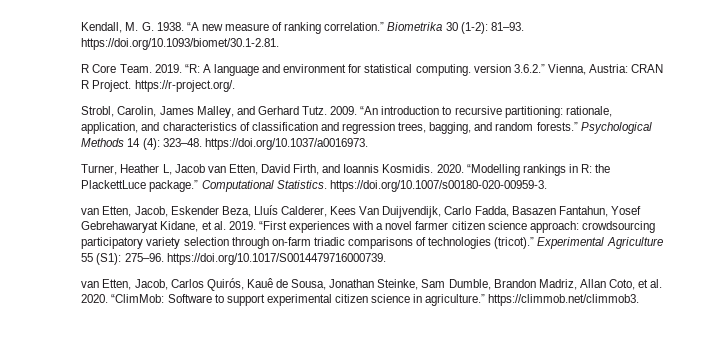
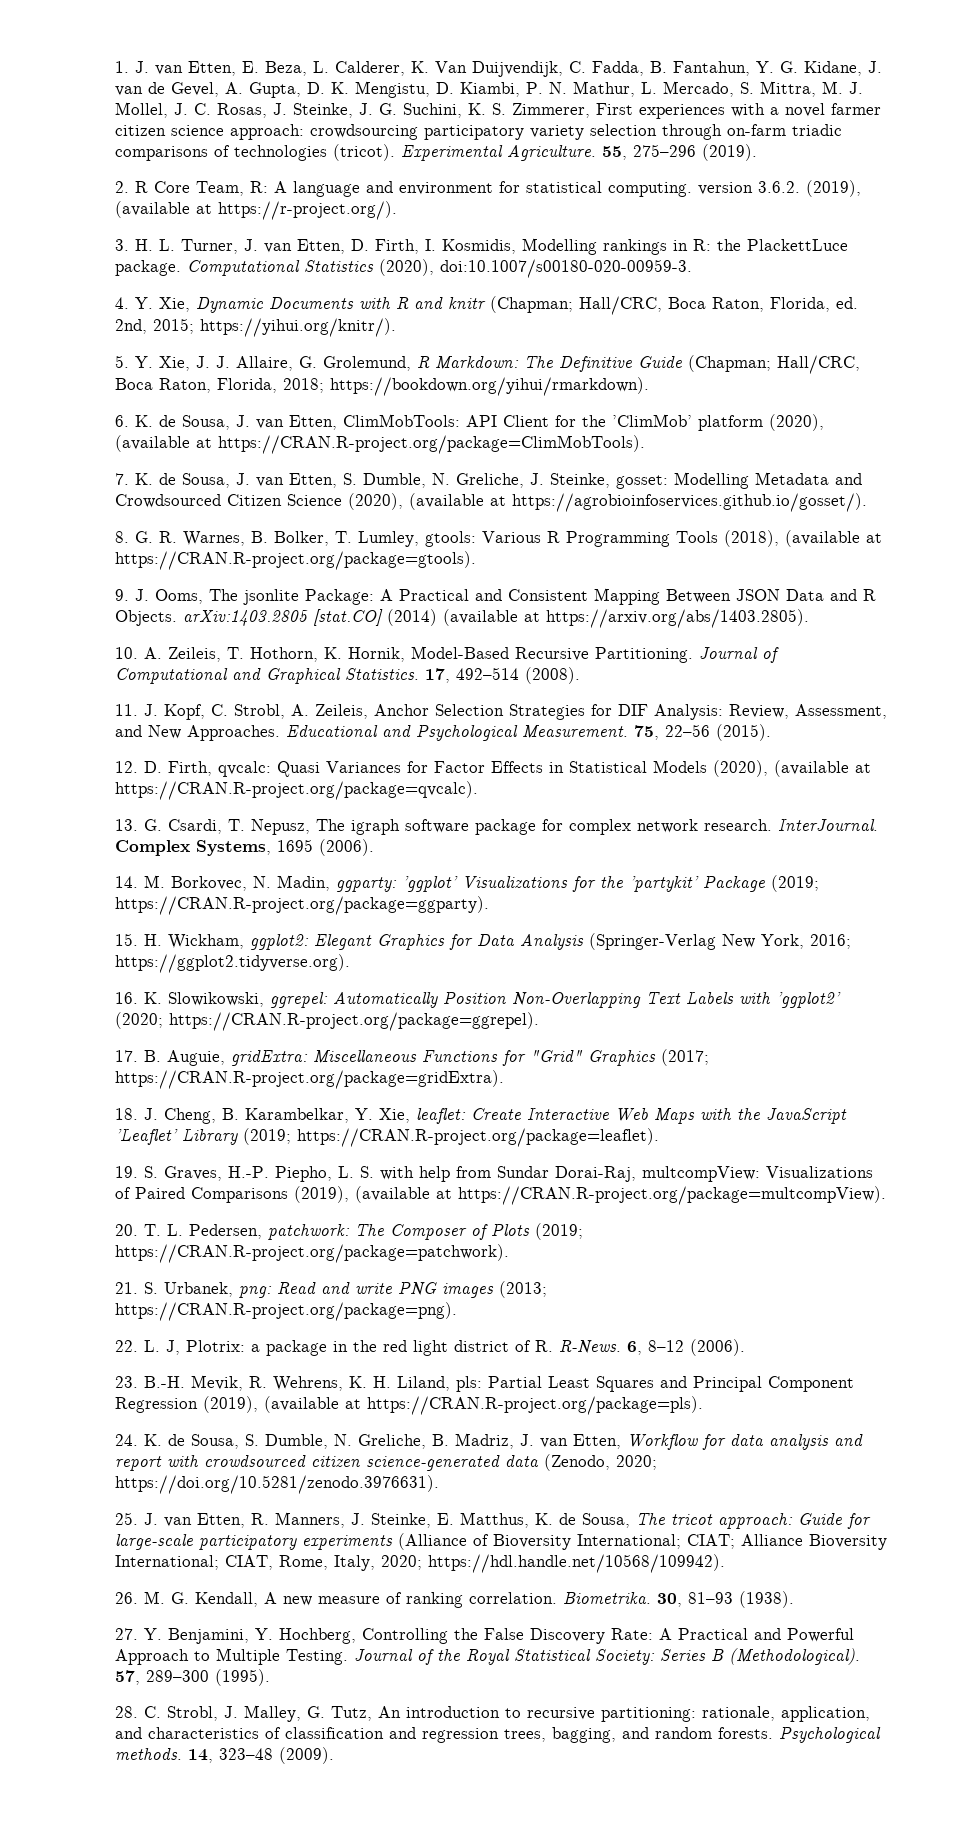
- Kendall, M. G. 1938. “A new measure of ranking correlation.” Biometrika 30 (1-2): 81–93. https://doi.org/10.1093/biomet/30.1-2.81.
- R Core Team. 2019. “R: A language and environment for statistical computing. version 3.6.2.” Vienna, Austria: CRAN R Project. https://r-project.org/.
- Strobl, Carolin, James Malley, and Gerhard Tutz. 2009. “An introduction to recursive partitioning: rationale, application, and characteristics of classification and regression trees, bagging, and random forests.” Psychological Methods 14 (4): 323–48. https://doi.org/10.1037/a0016973.
- Turner, Heather L, Jacob van Etten, David Firth, and Ioannis Kosmidis. 2020. “Modelling rankings in R: the PlackettLuce package.” Computational Statistics. https://doi.org/10.1007/s00180-020-00959-3.
- van Etten, Jacob, Eskender Beza, Lluís Calderer, Kees Van Duijvendijk, Carlo Fadda, Basazen Fantahun, Yosef Gebrehawaryat Kidane, et al. 2019. “First experiences with a novel farmer citizen science approach: crowdsourcing participatory variety selection through on-farm triadic comparisons of technologies (tricot).” Experimental Agriculture 55 (S1): 275–96. https://doi.org/10.1017/S0014479716000739.
- van Etten, Jacob, Carlos Quirós, Kauê de Sousa, Jonathan Steinke, Sam Dumble, Brandon Madriz, Allan Coto, et al. 2020. “ClimMob: Software to support experimental citizen science in agriculture.” https://climmob.net/climmob3.
+ 1. J. van Etten, E. Beza, L. Calderer, K. Van Duijvendijk, C. Fadda, B. Fantahun, Y. G. Kidane, J. van de Gevel, A. Gupta, D. K. Mengistu, D. Kiambi, P. N. Mathur, L. Mercado, S. Mittra, M. J. Mollel, J. C. Rosas, J. Steinke, J. G. Suchini, K. S. Zimmerer, First experiences with a novel farmer citizen science approach: crowdsourcing participatory variety selection through on-farm triadic comparisons of technologies (tricot). Experimental Agriculture. 55, 275–296 (2019).
+ 2. R Core Team, R: A language and environment for statistical computing. version 3.6.2. (2019), (available at https://r-project.org/).
+ 3. H. L. Turner, J. van Etten, D. Firth, I. Kosmidis, Modelling rankings in R: the PlackettLuce package. Computational Statistics (2020), doi:10.1007/s00180-020-00959-3.
+ 4. Y. Xie, Dynamic Documents with R and knitr (Chapman; Hall/CRC, Boca Raton, Florida, ed. 2nd, 2015; https://yihui.org/knitr/).
+ 5. Y. Xie, J. J. Allaire, G. Grolemund, R Markdown: The Definitive Guide (Chapman; Hall/CRC, Boca Raton, Florida, 2018; https://bookdown.org/yihui/rmarkdown).
+ 6. K. de Sousa, J. van Etten, ClimMobTools: API Client for the ’ClimMob’ platform (2020), (available at https://CRAN.R-project.org/package=ClimMobTools).
+ 7. K. de Sousa, J. van Etten, S. Dumble, N. Greliche, J. Steinke, gosset: Modelling Metadata and Crowdsourced Citizen Science (2020), (available at https://agrobioinfoservices.github.io/gosset/).
+ 8. G. R. Warnes, B. Bolker, T. Lumley, gtools: Various R Programming Tools (2018), (available at https://CRAN.R-project.org/package=gtools).
+ 9. J. Ooms, The jsonlite Package: A Practical and Consistent Mapping Between JSON Data and R Objects. arXiv:1403.2805 [stat.CO] (2014) (available at https://arxiv.org/abs/1403.2805).
+ 10. A. Zeileis, T. Hothorn, K. Hornik, Model-Based Recursive Partitioning. Journal of Computational and Graphical Statistics. 17, 492–514 (2008).
+ 11. J. Kopf, C. Strobl, A. Zeileis, Anchor Selection Strategies for DIF Analysis: Review, Assessment, and New Approaches. Educational and Psychological Measurement. 75, 22–56 (2015).
+ 12. D. Firth, qvcalc: Quasi Variances for Factor Effects in Statistical Models (2020), (available at https://CRAN.R-project.org/package=qvcalc).
+ 13. G. Csardi, T. Nepusz, The igraph software package for complex network research. InterJournal. Complex Systems, 1695 (2006).
+ 14. M. Borkovec, N. Madin, ggparty: ’ggplot’ Visualizations for the ’partykit’ Package (2019; https://CRAN.R-project.org/package=ggparty).
+ 15. H. Wickham, ggplot2: Elegant Graphics for Data Analysis (Springer-Verlag New York, 2016; https://ggplot2.tidyverse.org).
+ 16. K. Slowikowski, ggrepel: Automatically Position Non-Overlapping Text Labels with ’ggplot2’ (2020; https://CRAN.R-project.org/package=ggrepel).
+ 17. B. Auguie, gridExtra: Miscellaneous Functions for "Grid" Graphics (2017; https://CRAN.R-project.org/package=gridExtra).
+ 18. J. Cheng, B. Karambelkar, Y. Xie, leaflet: Create Interactive Web Maps with the JavaScript ’Leaflet’ Library (2019; https://CRAN.R-project.org/package=leaflet).
+ 19. S. Graves, H.-P. Piepho, L. S. with help from Sundar Dorai-Raj, multcompView: Visualizations of Paired Comparisons (2019), (available at https://CRAN.R-project.org/package=multcompView).
+ 20. T. L. Pedersen, patchwork: The Composer of Plots (2019; https://CRAN.R-project.org/package=patchwork).
+ 21. S. Urbanek, png: Read and write PNG images (2013; https://CRAN.R-project.org/package=png).
+ 22. L. J, Plotrix: a package in the red light district of R. R-News. 6, 8–12 (2006).
+ 23. B.-H. Mevik, R. Wehrens, K. H. Liland, pls: Partial Least Squares and Principal Component Regression (2019), (available at https://CRAN.R-project.org/package=pls).
+ 24. K. de Sousa, S. Dumble, N. Greliche, B. Madriz, J. van Etten, Workflow for data analysis and report with crowdsourced citizen science-generated data (Zenodo, 2020; https://doi.org/10.5281/zenodo.3976631).
+ 25. J. van Etten, R. Manners, J. Steinke, E. Matthus, K. de Sousa, The tricot approach: Guide for large-scale participatory experiments (Alliance of Bioversity International; CIAT; Alliance Bioversity International; CIAT, Rome, Italy, 2020; https://hdl.handle.net/10568/109942).
+ 26. M. G. Kendall, A new measure of ranking correlation. Biometrika. 30, 81–93 (1938).
+ 27. Y. Benjamini, Y. Hochberg, Controlling the False Discovery Rate: A Practical and Powerful Approach to Multiple Testing. Journal of the Royal Statistical Society: Series B (Methodological). 57, 289–300 (1995).
+ 28. C. Strobl, J. Malley, G. Tutz, An introduction to recursive partitioning: rationale, application, and characteristics of classification and regression trees, bagging, and random forests. Psychological methods. 14, 323–48 (2009).

